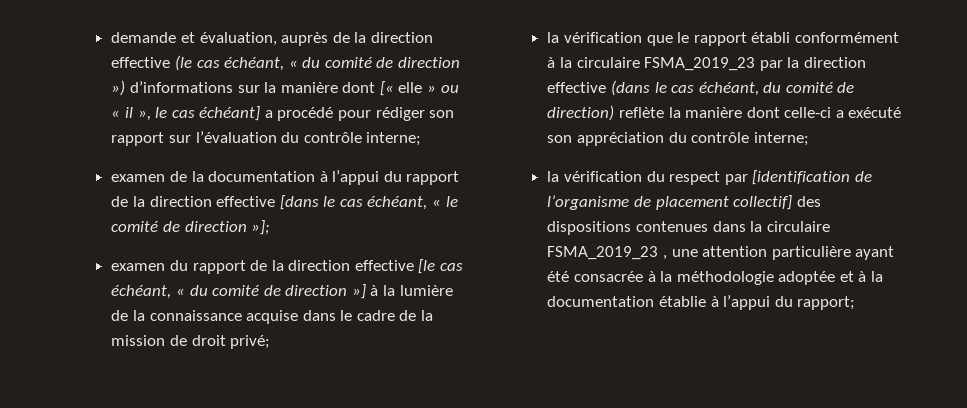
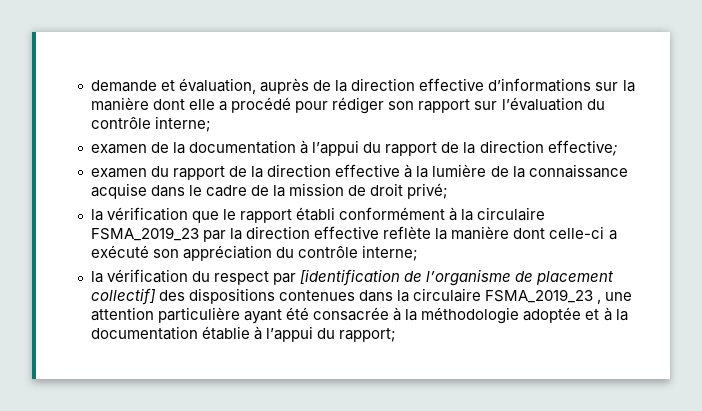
- demande et évaluation, auprès de la direction effective (le cas échéant, « du comité de direction ») d’informations sur la manière dont [« elle » ou « il », le cas échéant] a procédé pour rédiger son rapport sur l’évaluation du contrôle interne;
+ demande et évaluation, auprès de la direction effective d’informations sur la manière dont elle a procédé pour rédiger son rapport sur l’évaluation du contrôle interne;
- examen de la documentation à l’appui du rapport de la direction effective [dans le cas échéant, « le comité de direction »];
+ examen de la documentation à l’appui du rapport de la direction effective;
- examen du rapport de la direction effective [le cas échéant, « du comité de direction »] à la lumière de la connaissance acquise dans le cadre de la mission de droit privé;
+ examen du rapport de la direction effective à la lumière de la connaissance acquise dans le cadre de la mission de droit privé;
- la vérification que le rapport établi conformément à la circulaire FSMA_2019_23 par la direction effective (dans le cas échéant, du comité de direction) reflète la manière dont celle-ci a exécuté son appréciation du contrôle interne;
+ la vérification que le rapport établi conformément à la circulaire FSMA_2019_23 par la direction effective reflète la manière dont celle-ci a exécuté son appréciation du contrôle interne;

